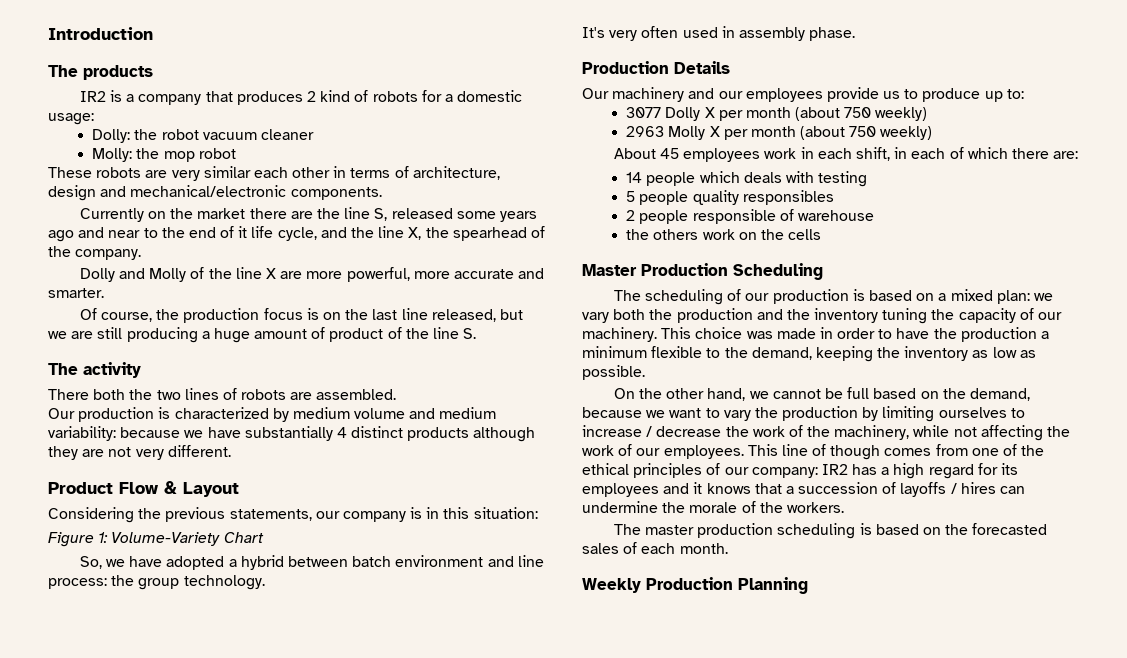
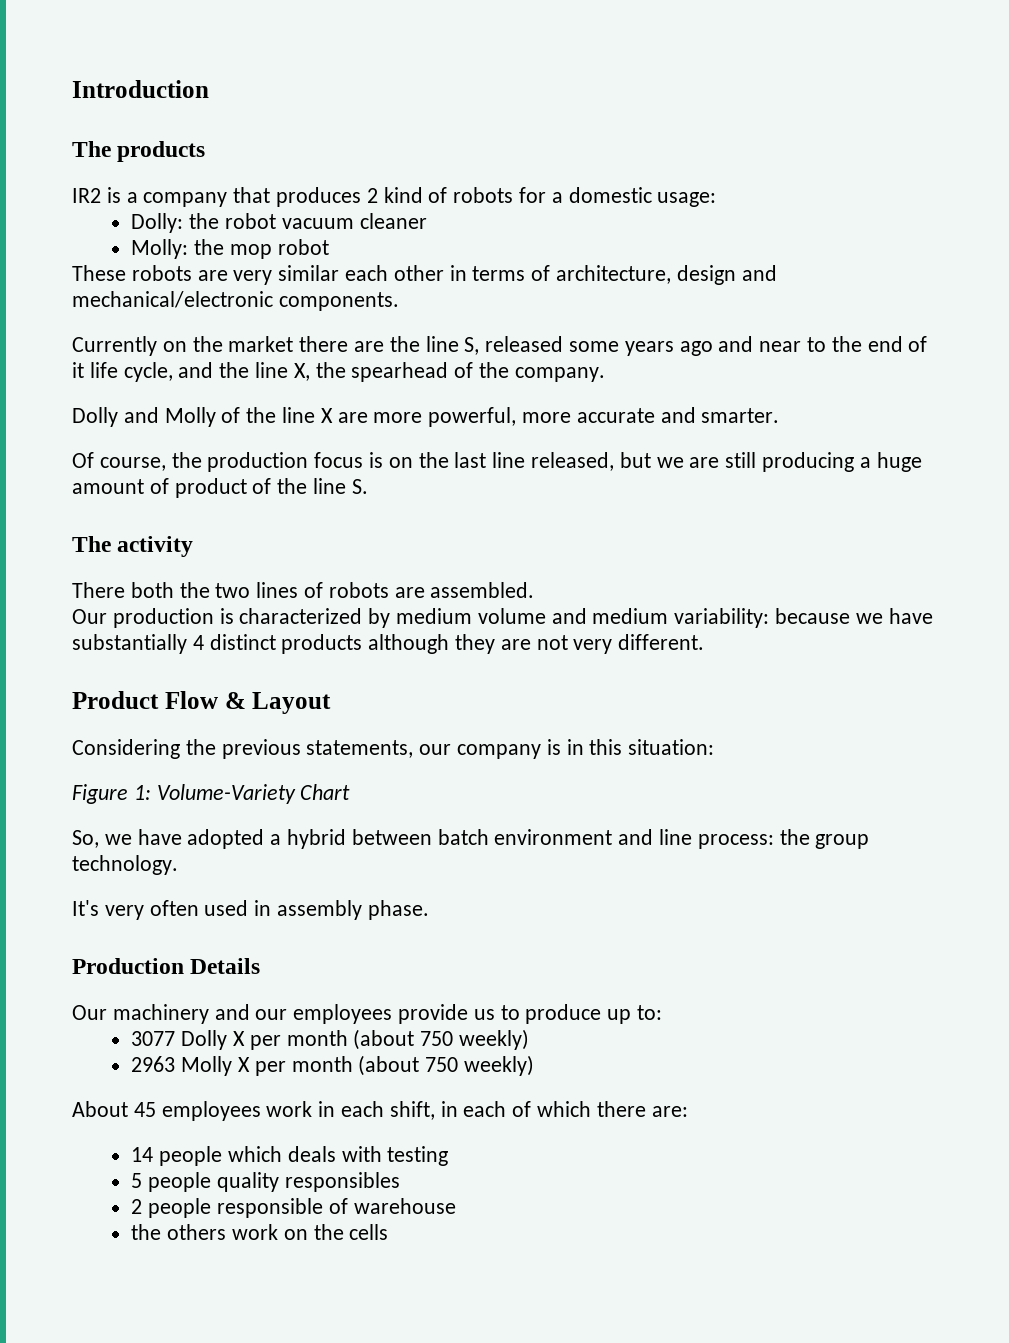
- Master Production Scheduling
- The scheduling of our production is based on a mixed plan: we vary both the production and the inventory tuning the capacity of our machinery. This choice was made in order to have the production a minimum flexible to the demand, keeping the inventory as low as possible.
- On the other hand, we cannot be full based on the demand, because we want to vary the production by limiting ourselves to increase / decrease the work of the machinery, while not affecting the work of our employees. This line of though comes from one of the ethical principles of our company: IR2 has a high regard for its employees and it knows that a succession of layoffs / hires can undermine the morale of the workers.
- The master production scheduling is based on the forecasted sales of each month.
- Weekly Production Planning

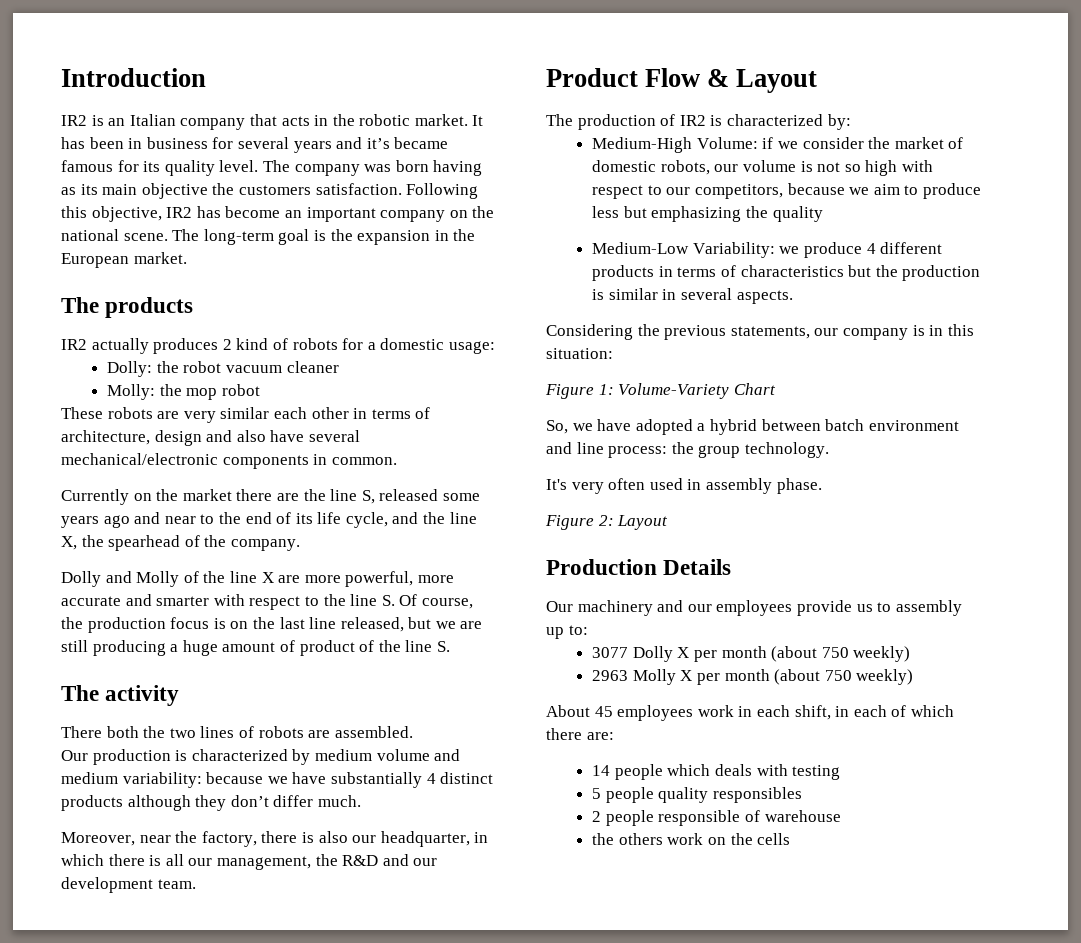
+ IR2 is an Italian company that acts in the robotic market. It has been in business for several years and it’s became famous for its quality level. The company was born having as its main objective the customers satisfaction. Following this objective, IR2 has become an important company on the national scene. The long-term goal is the expansion in the European market.
- IR2 is a company that produces 2 kind of robots for a domestic usage:
+ IR2 actually produces 2 kind of robots for a domestic usage:
- These robots are very similar each other in terms of architecture, design and mechanical/electronic components.
+ These robots are very similar each other in terms of architecture, design and also have several mechanical/electronic components in common.
- Currently on the market there are the line S, released some years ago and near to the end of it life cycle, and the line X, the spearhead of the company.
+ Currently on the market there are the line S, released some years ago and near to the end of its life cycle, and the line X, the spearhead of the company.
- Dolly and Molly of the line X are more powerful, more accurate and smarter.
- Of course, the production focus is on the last line released, but we are still producing a huge amount of product of the line S.
+ Dolly and Molly of the line X are more powerful, more accurate and smarter with respect to the line S. Of course, the production focus is on the last line released, but we are still producing a huge amount of product of the line S.
- Our production is characterized by medium volume and medium variability: because we have substantially 4 distinct products although they are not very different.
+ Our production is characterized by medium volume and medium variability: because we have substantially 4 distinct products although they don’t differ much.
+ Moreover, near the factory, there is also our headquarter, in which there is all our management, the R&D and our development team.
  Product Flow & Layout
+ The production of IR2 is characterized by:
+ Medium-High Volume: if we consider the market of domestic robots, our volume is not so high with respect to our competitors, because we aim to produce less but emphasizing the quality
+ Medium-Low Variability: we produce 4 different products in terms of characteristics but the production is similar in several aspects.
+ Figure 2: Layout
- Our machinery and our employees provide us to produce up to:
+ Our machinery and our employees provide us to assembly up to:

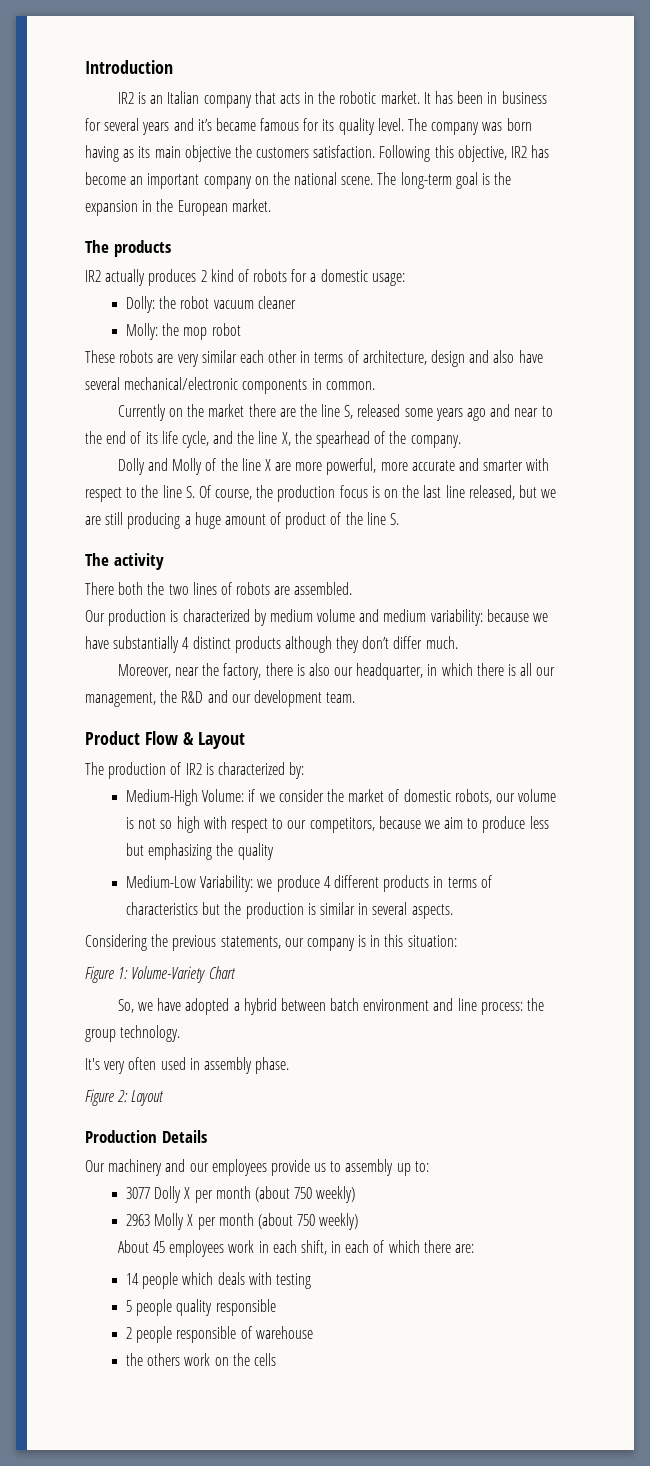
- 5 people quality responsibles
+ 5 people quality responsible

